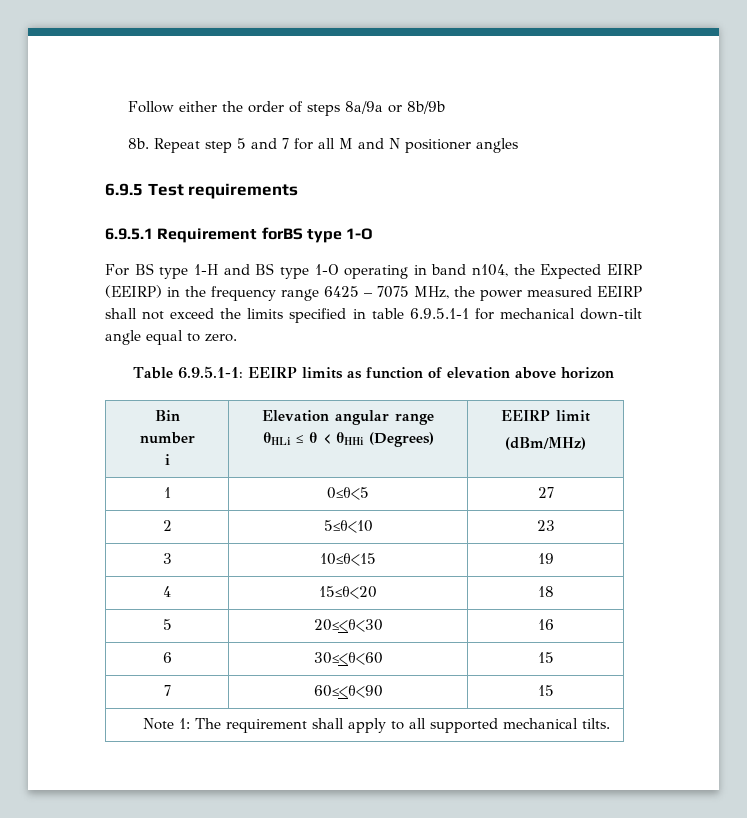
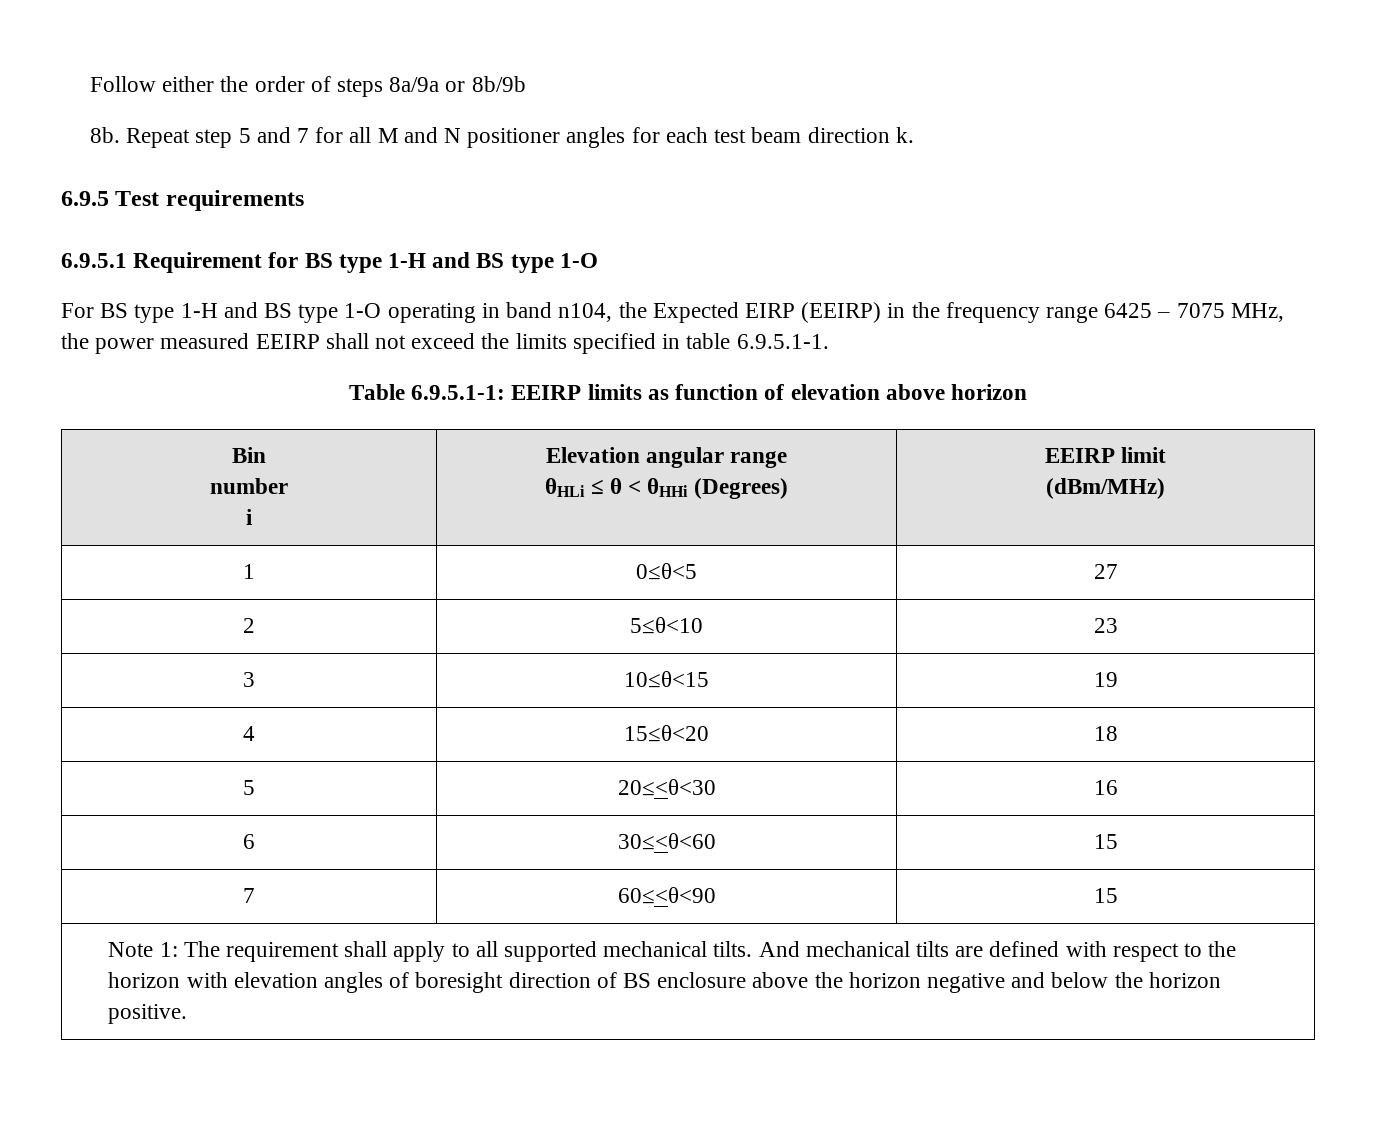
- Repeat step 5 and 7 for all M and N positioner angles
+ Repeat step 5 and 7 for all M and N positioner angles for each test beam direction k.
- 6.9.5.1 Requirement forBS type 1-O
+ 6.9.5.1 Requirement for BS type 1-H and BS type 1-O
- For BS type 1-H and BS type 1-O operating in band n104, the Expected EIRP (EEIRP) in the frequency range 6425 – 7075 MHz, the power measured EEIRP shall not exceed the limits specified in table 6.9.5.1-1 for mechanical down-tilt angle equal to zero.
+ For BS type 1-H and BS type 1-O operating in band n104, the Expected EIRP (EEIRP) in the frequency range 6425 – 7075 MHz, the power measured EEIRP shall not exceed the limits specified in table 6.9.5.1-1.
- Note 1: The requirement shall apply to all supported mechanical tilts.
+ Note 1: The requirement shall apply to all supported mechanical tilts. And mechanical tilts are defined with respect to the horizon with elevation angles of boresight direction of BS enclosure above the horizon negative and below the horizon positive.

